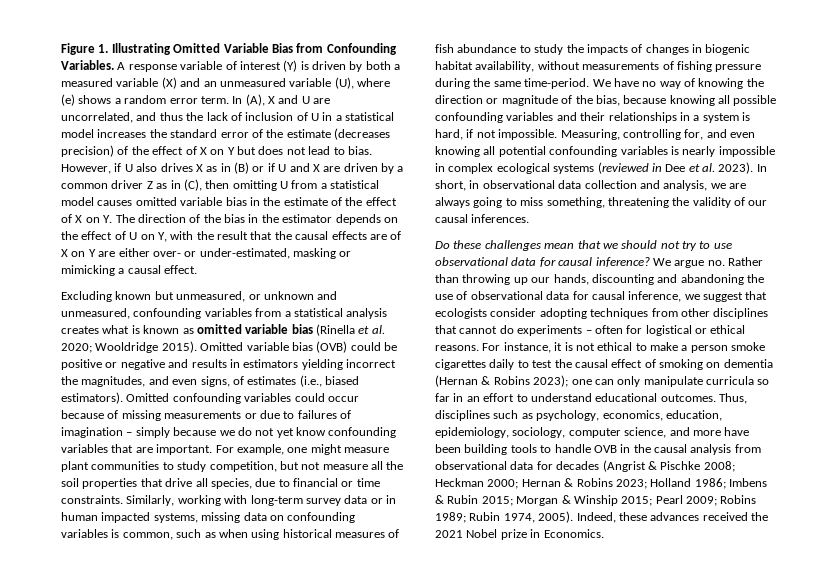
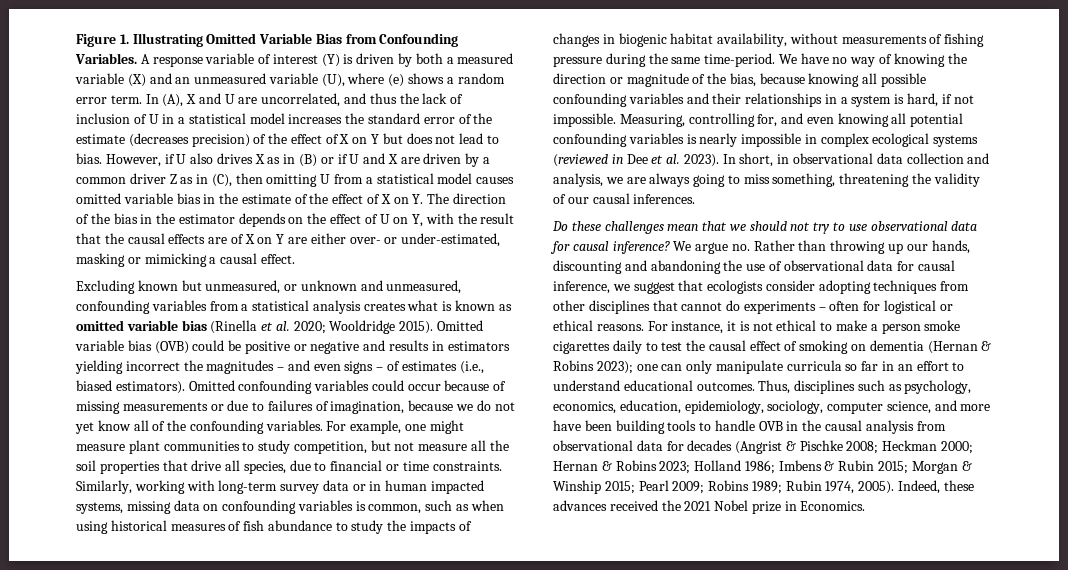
- Omitted variable bias (OVB) could be positive or negative and results in estimators yielding incorrect the magnitudes, and even signs, of estimates (i.e., biased estimators).
+ Omitted variable bias (OVB) could be positive or negative and results in estimators yielding incorrect the magnitudes – and even signs – of estimates (i.e., biased estimators).
- Omitted confounding variables could occur because of missing measurements or due to failures of imagination – simply because we do not yet know confounding variables that are important.
+ Omitted confounding variables could occur because of missing measurements or due to failures of imagination, because we do not yet know all of the confounding variables.

